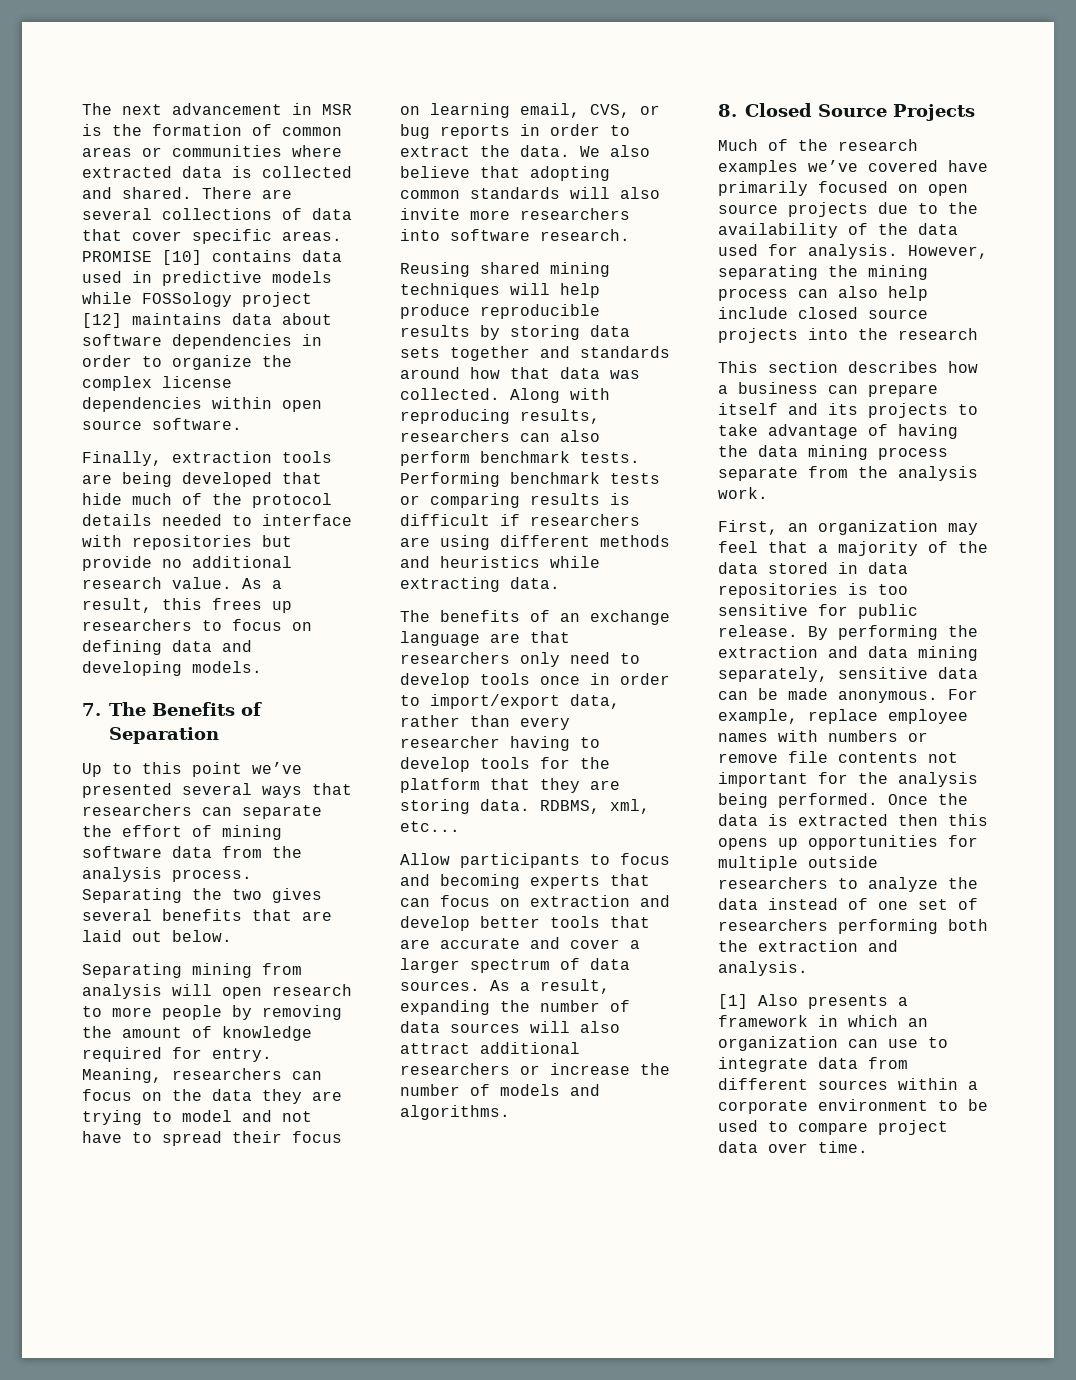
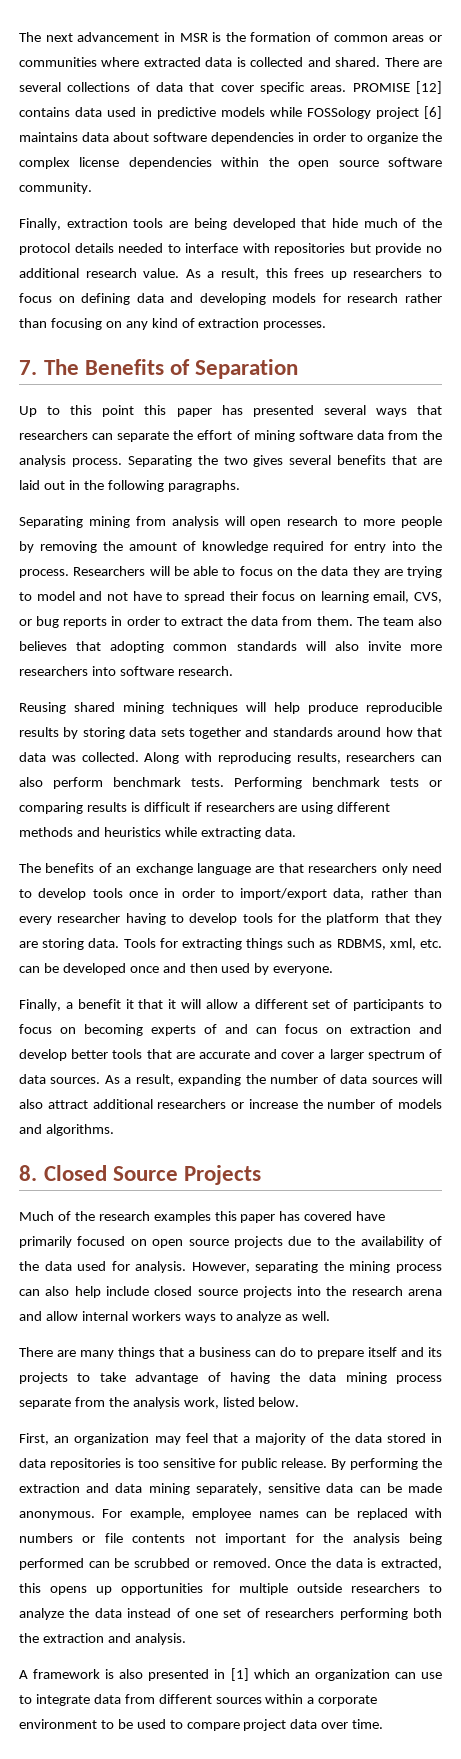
- PROMISE [10] contains data used in predictive models while FOSSology project [12] maintains data about software dependencies in order to organize the complex license dependencies within open source software.
+ PROMISE [12] contains data used in predictive models while FOSSology project [6] maintains data about software dependencies in order to organize the complex license dependencies within the open source software community.
- As a result, this frees up researchers to focus on defining data and developing models.
+ As a result, this frees up researchers to focus on defining data and developing models for research rather than focusing on any kind of extraction processes.
- Up to this point we’ve presented several ways that researchers can separate the effort of mining software data from the analysis process.
+ Up to this point this paper has presented several ways that researchers can separate the effort of mining software data from the analysis process.
- Separating the two gives several benefits that are laid out below.
+ Separating the two gives several benefits that are laid out in the following paragraphs.
- Separating mining from analysis will open research to more people by removing the amount of knowledge required for entry. Meaning, researchers can focus on the data they are trying to model and not have to spread their focus on learning email, CVS, or bug reports in order to extract the data. We also believe that adopting common standards will also invite more researchers into software research.
+ Separating mining from analysis will open research to more people by removing the amount of knowledge required for entry into the process. Researchers will be able to focus on the data they are trying to model and not have to spread their focus on learning email, CVS, or bug reports in order to extract the data from them. The team also believes that adopting common standards will also invite more researchers into software research.
- RDBMS, xml, etc...
- Allow participants to focus and becoming experts that can focus on extraction and develop better tools that are accurate and cover a larger spectrum of data sources.
+ Tools for extracting things such as RDBMS, xml, etc. can be developed once and then used by everyone.
+ Finally, a benefit it that it will allow a different set of participants to focus on becoming experts of and can focus on extraction and develop better tools that are accurate and cover a larger spectrum of data sources.
- Much of the research examples we’ve covered have primarily focused on open source projects due to the availability of the data used for analysis.
+ Much of the research examples this paper has covered have primarily focused on open source projects due to the availability of the data used for analysis.
- However, separating the mining process can also help include closed source projects into the research
- This section describes how a business can prepare itself and its projects to take advantage of having the data mining process separate from the analysis work.
+ However, separating the mining process can also help include closed source projects into the research arena and allow internal workers ways to analyze as well.
+ There are many things that a business can do to prepare itself and its projects to take advantage of having the data mining process separate from the analysis work, listed below.
- For example, replace employee names with numbers or remove file contents not important for the analysis being performed.
+ For example, employee names can be replaced with numbers or file contents not important for the analysis being performed can be scrubbed or removed.
- Once the data is extracted then this opens up opportunities for multiple outside researchers to analyze the data instead of one set of researchers performing both the extraction and analysis.
+ Once the data is extracted, this opens up opportunities for multiple outside researchers to analyze the data instead of one set of researchers performing both the extraction and analysis.
- [1] Also presents a framework in which an organization can use to integrate data from different sources within a corporate environment to be used to compare project data over time.
+ A framework is also presented in [1] which an organization can use to integrate data from different sources within a corporate environment to be used to compare project data over time.

